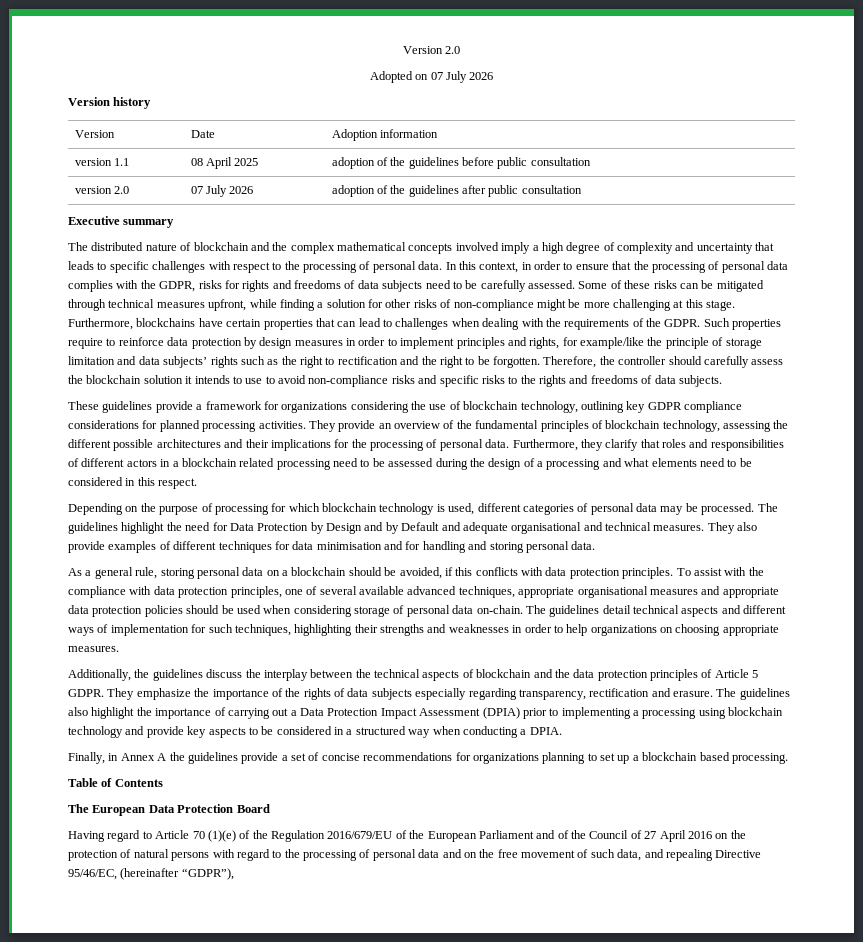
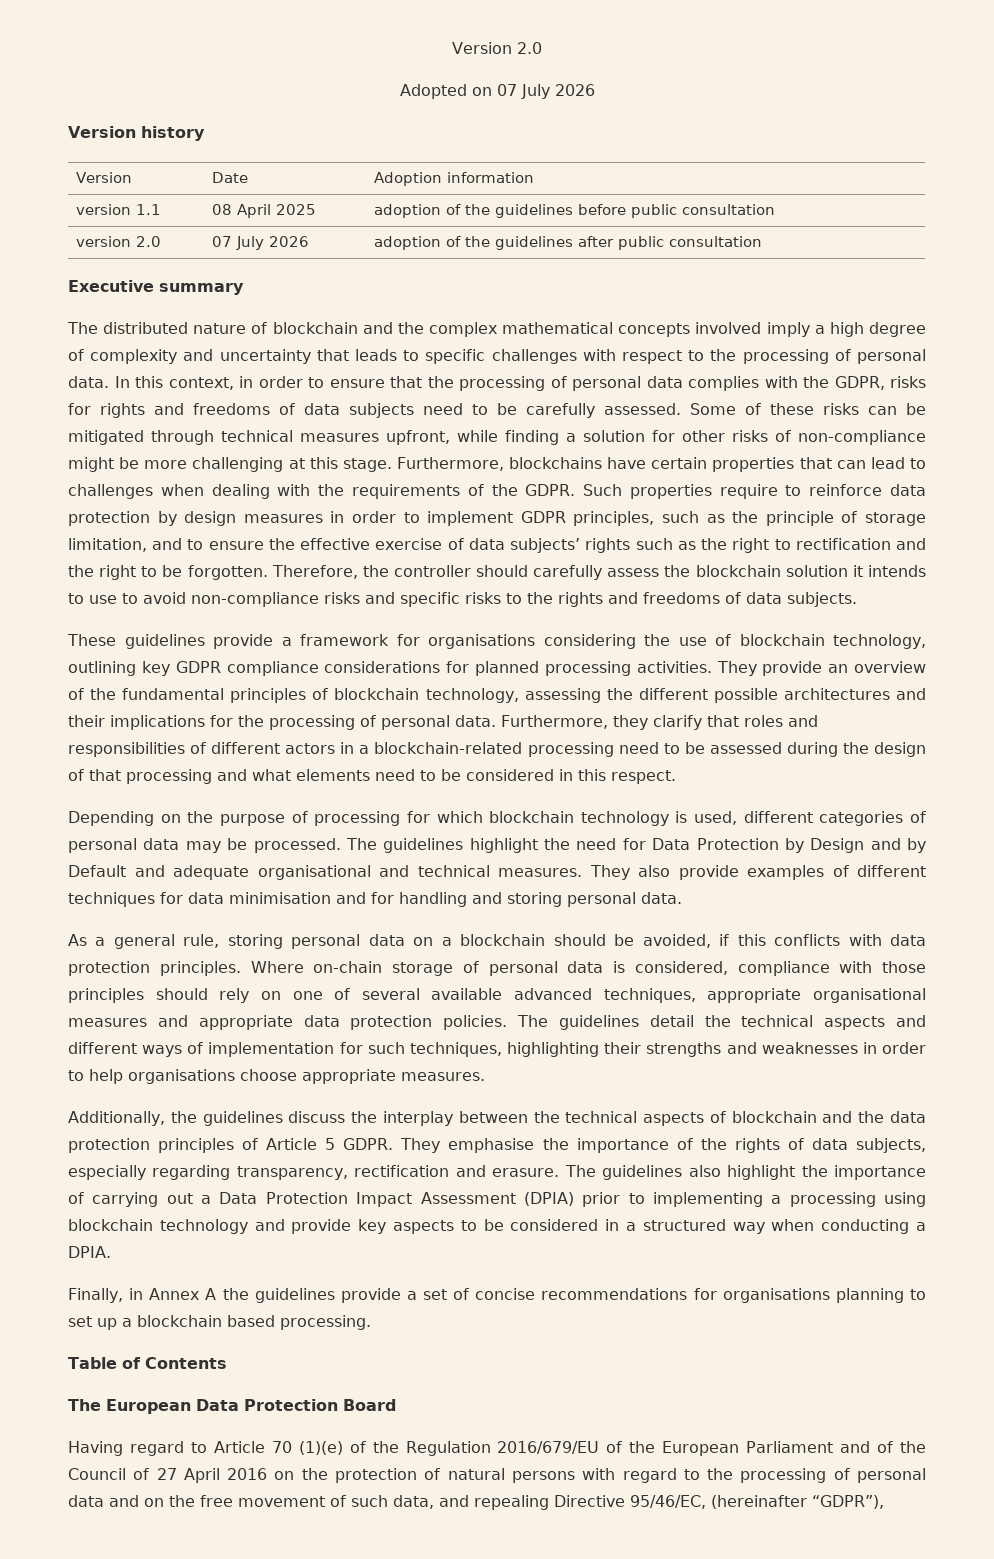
- Such properties require to reinforce data protection by design measures in order to implement principles and rights, for example/like the principle of storage limitation and data subjects’ rights such as the right to rectification and the right to be forgotten.
+ Such properties require to reinforce data protection by design measures in order to implement GDPR principles, such as the principle of storage limitation, and to ensure the effective exercise of data subjects’ rights such as the right to rectification and the right to be forgotten.
- These guidelines provide a framework for organizations considering the use of blockchain technology, outlining key GDPR compliance considerations for planned processing activities.
+ These guidelines provide a framework for organisations considering the use of blockchain technology, outlining key GDPR compliance considerations for planned processing activities.
- Furthermore, they clarify that roles and responsibilities of different actors in a blockchain related processing need to be assessed during the design of a processing and what elements need to be considered in this respect.
+ Furthermore, they clarify that roles and responsibilities of different actors in a blockchain-related processing need to be assessed during the design of that processing and what elements need to be considered in this respect.
- To assist with the compliance with data protection principles, one of several available advanced techniques, appropriate organisational measures and appropriate data protection policies should be used when considering storage of personal data on-chain.
+ Where on-chain storage of personal data is considered, compliance with those principles should rely on one of several available advanced techniques, appropriate organisational measures and appropriate data protection policies.
- The guidelines detail technical aspects and different ways of implementation for such techniques, highlighting their strengths and weaknesses in order to help organizations on choosing appropriate measures.
+ The guidelines detail the technical aspects and different ways of implementation for such techniques, highlighting their strengths and weaknesses in order to help organisations choose appropriate measures.
- They emphasize the importance of the rights of data subjects especially regarding transparency, rectification and erasure.
+ They emphasise the importance of the rights of data subjects, especially regarding transparency, rectification and erasure.
- Finally, in Annex A the guidelines provide a set of concise recommendations for organizations planning to set up a blockchain based processing.
+ Finally, in Annex A the guidelines provide a set of concise recommendations for organisations planning to set up a blockchain based processing.

